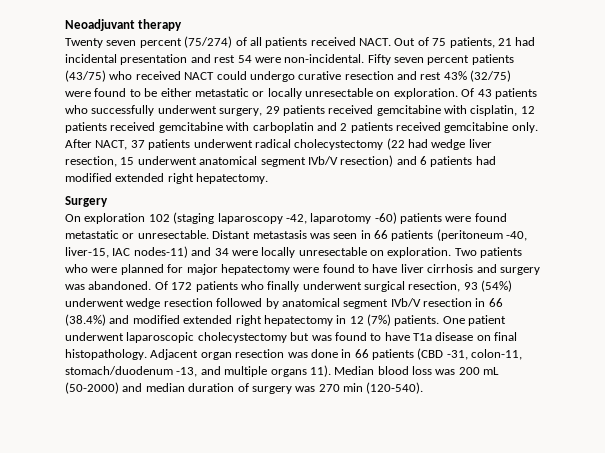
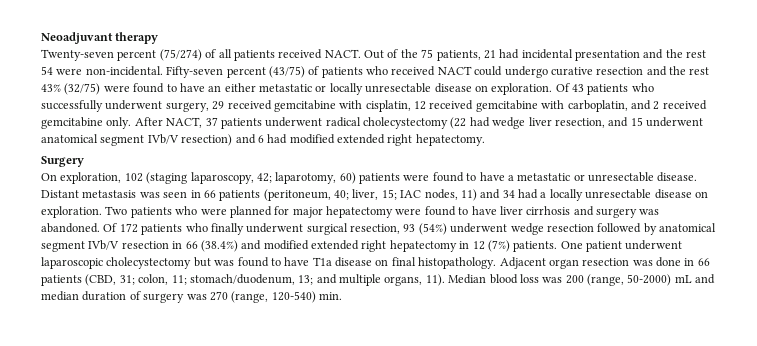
- Twenty seven percent (75/274) of all patients received NACT.
+ Twenty-seven percent (75/274) of all patients received NACT.
- Out of 75 patients, 21 had incidental presentation and rest 54 were non-incidental.
+ Out of the 75 patients, 21 had incidental presentation and the rest 54 were non-incidental.
- Fifty seven percent patients (43/75) who received NACT could undergo curative resection and rest 43% (32/75) were found to be either metastatic or locally unresectable on exploration.
+ Fifty-seven percent (43/75) of patients who received NACT could undergo curative resection and the rest 43% (32/75) were found to have an either metastatic or locally unresectable disease on exploration.
- Of 43 patients who successfully underwent surgery, 29 patients received gemcitabine with cisplatin, 12 patients received gemcitabine with carboplatin and 2 patients received gemcitabine only.
+ Of 43 patients who successfully underwent surgery, 29 received gemcitabine with cisplatin, 12 received gemcitabine with carboplatin, and 2 received gemcitabine only.
- After NACT, 37 patients underwent radical cholecystectomy (22 had wedge liver resection, 15 underwent anatomical segment IVb/V resection) and 6 patients had modified extended right hepatectomy.
+ After NACT, 37 patients underwent radical cholecystectomy (22 had wedge liver resection, and 15 underwent anatomical segment IVb/V resection) and 6 had modified extended right hepatectomy.
- On exploration 102 (staging laparoscopy -42, laparotomy -60) patients were found metastatic or unresectable.
+ On exploration, 102 (staging laparoscopy, 42; laparotomy, 60) patients were found to have a metastatic or unresectable disease.
- Distant metastasis was seen in 66 patients (peritoneum -40, liver-15, IAC nodes-11) and 34 were locally unresectable on exploration.
+ Distant metastasis was seen in 66 patients (peritoneum, 40; liver, 15; IAC nodes, 11) and 34 had a locally unresectable disease on exploration.
- Adjacent organ resection was done in 66 patients (CBD -31, colon-11, stomach/duodenum -13, and multiple organs 11).
+ Adjacent organ resection was done in 66 patients (CBD, 31; colon, 11; stomach/duodenum, 13; and multiple organs, 11).
- Median blood loss was 200 mL (50-2000) and median duration of surgery was 270 min (120-540).
+ Median blood loss was 200 (range, 50-2000) mL and median duration of surgery was 270 (range, 120-540) min.

